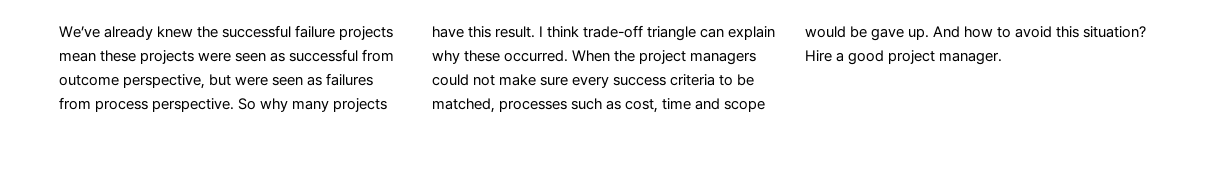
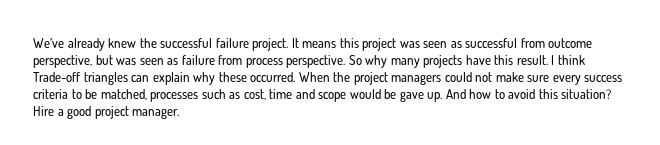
- We’ve already knew the successful failure projects mean these projects were seen as successful from outcome perspective, but were seen as failures from process perspective.
+ We’ve already knew the successful failure project. It means this project was seen as successful from outcome perspective, but was seen as failure from process perspective.
- I think trade-off triangle can explain why these occurred.
+ I think Trade-off triangles can explain why these occurred.

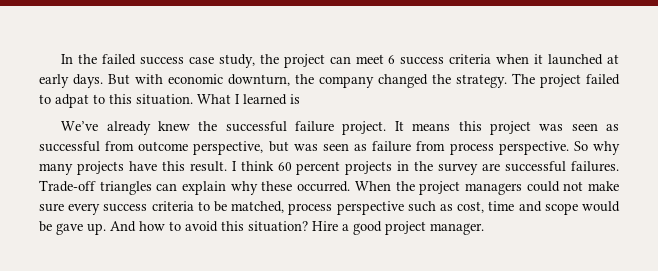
+ In the failed success case study, the project can meet 6 success criteria when it launched at early days. But with economic downturn, the company changed the strategy. The project failed to adpat to this situation. What I learned is
- I think Trade-off triangles can explain why these occurred.
+ I think 60 percent projects in the survey are successful failures. Trade-off triangles can explain why these occurred.
- When the project managers could not make sure every success criteria to be matched, processes such as cost, time and scope would be gave up.
+ When the project managers could not make sure every success criteria to be matched, process perspective such as cost, time and scope would be gave up.

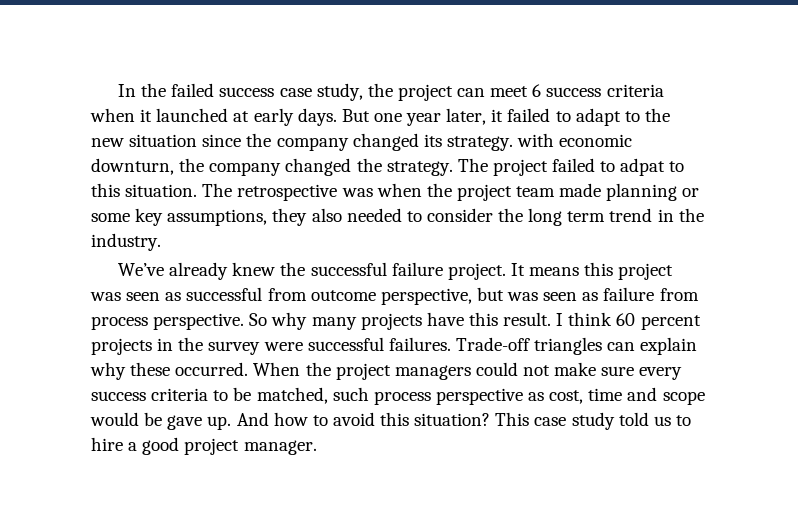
- But with economic downturn, the company changed the strategy.
+ But one year later, it failed to adapt to the new situation since the company changed its strategy. with economic downturn, the company changed the strategy.
- What I learned is
+ The retrospective was when the project team made planning or some key assumptions, they also needed to consider the long term trend in the industry.
- I think 60 percent projects in the survey are successful failures.
+ I think 60 percent projects in the survey were successful failures.
- When the project managers could not make sure every success criteria to be matched, process perspective such as cost, time and scope would be gave up.
+ When the project managers could not make sure every success criteria to be matched, such process perspective as cost, time and scope would be gave up.
- Hire a good project manager.
+ This case study told us to hire a good project manager.

